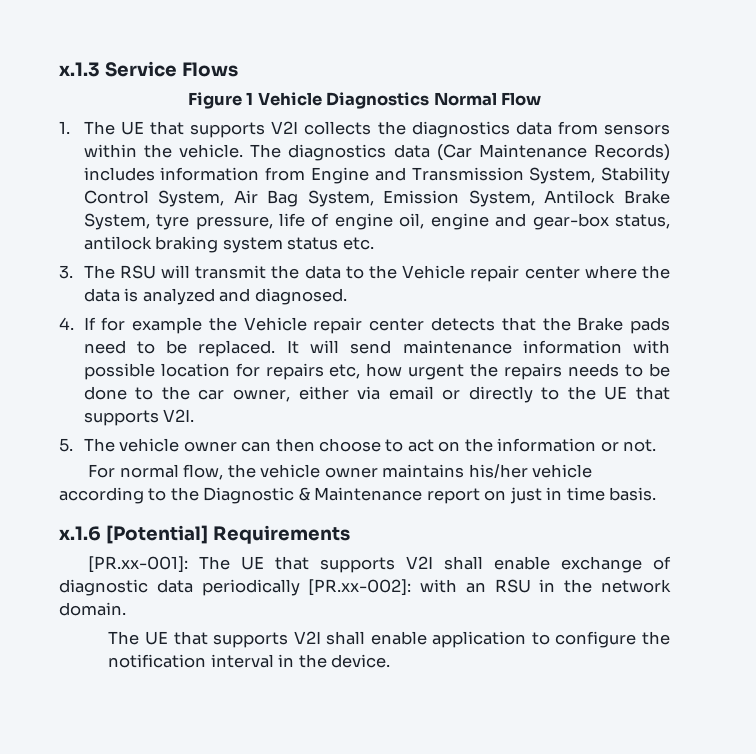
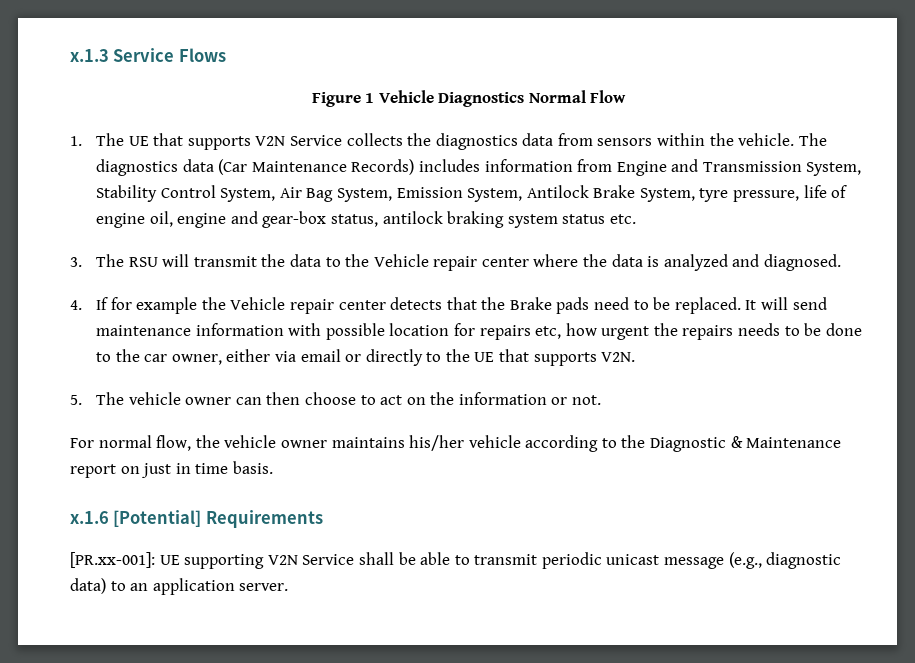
- 1. The UE that supports V2I collects the diagnostics data from sensors within the vehicle.
+ 1. The UE that supports V2N Service collects the diagnostics data from sensors within the vehicle.
- It will send maintenance information with possible location for repairs etc, how urgent the repairs needs to be done to the car owner, either via email or directly to the UE that supports V2I.
+ It will send maintenance information with possible location for repairs etc, how urgent the repairs needs to be done to the car owner, either via email or directly to the UE that supports V2N.
- [PR.xx-001]: The UE that supports V2I shall enable exchange of diagnostic data periodically [PR.xx-002]: with an RSU in the network domain.
- The UE that supports V2I shall enable application to configure the notification interval in the device.
+ [PR.xx-001]: UE supporting V2N Service shall be able to transmit periodic unicast message (e.g., diagnostic data) to an application server.

